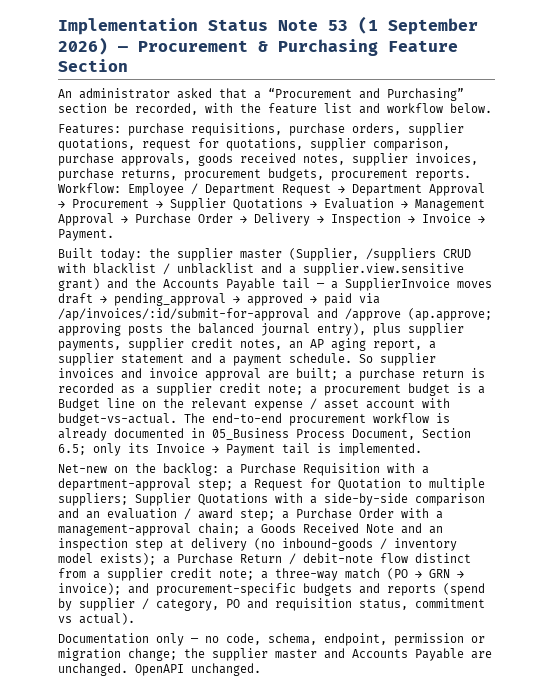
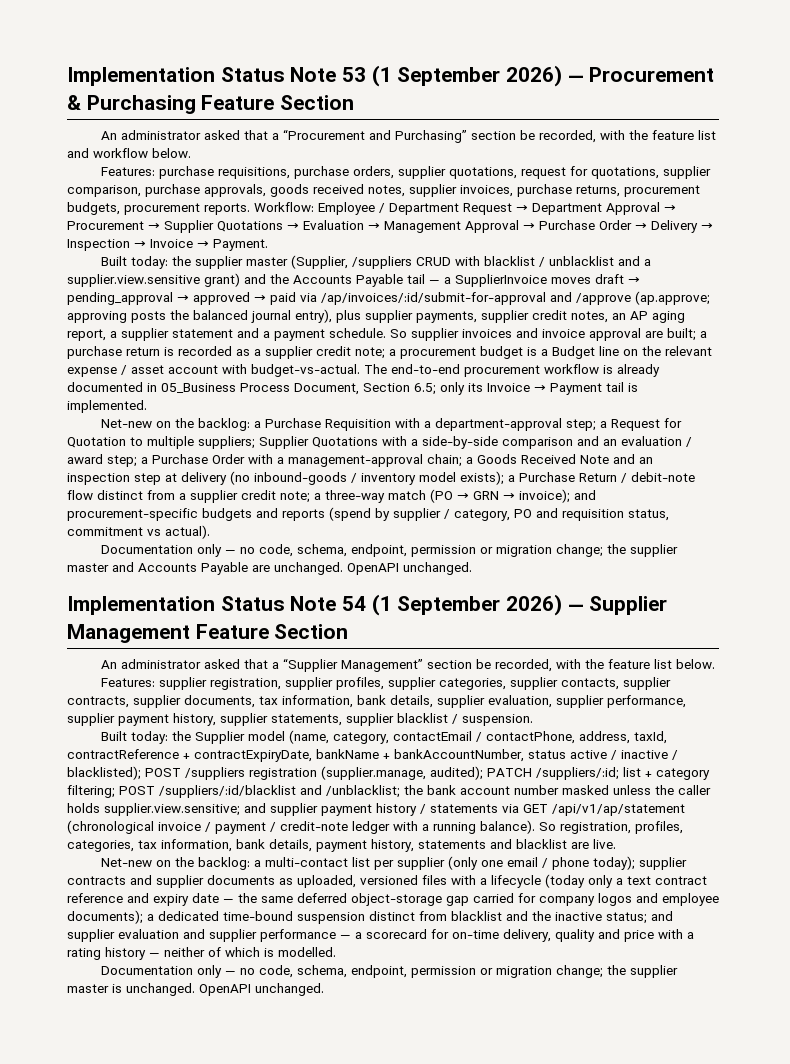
+ Implementation Status Note 54 (1 September 2026) — Supplier Management Feature Section
+ An administrator asked that a “Supplier Management” section be recorded, with the feature list below.
+ Features: supplier registration, supplier profiles, supplier categories, supplier contacts, supplier contracts, supplier documents, tax information, bank details, supplier evaluation, supplier performance, supplier payment history, supplier statements, supplier blacklist / suspension.
+ Built today: the Supplier model (name, category, contactEmail / contactPhone, address, taxId, contractReference + contractExpiryDate, bankName + bankAccountNumber, status active / inactive / blacklisted); POST /suppliers registration (supplier.manage, audited); PATCH /suppliers/:id; list + category filtering; POST /suppliers/:id/blacklist and /unblacklist; the bank account number masked unless the caller holds supplier.view.sensitive; and supplier payment history / statements via GET /api/v1/ap/statement (chronological invoice / payment / credit-note ledger with a running balance). So registration, profiles, categories, tax information, bank details, payment history, statements and blacklist are live.
+ Net-new on the backlog: a multi-contact list per supplier (only one email / phone today); supplier contracts and supplier documents as uploaded, versioned files with a lifecycle (today only a text contract reference and expiry date — the same deferred object-storage gap carried for company logos and employee documents); a dedicated time-bound suspension distinct from blacklist and the inactive status; and supplier evaluation and supplier performance — a scorecard for on-time delivery, quality and price with a rating history — neither of which is modelled.
+ Documentation only — no code, schema, endpoint, permission or migration change; the supplier master is unchanged. OpenAPI unchanged.

